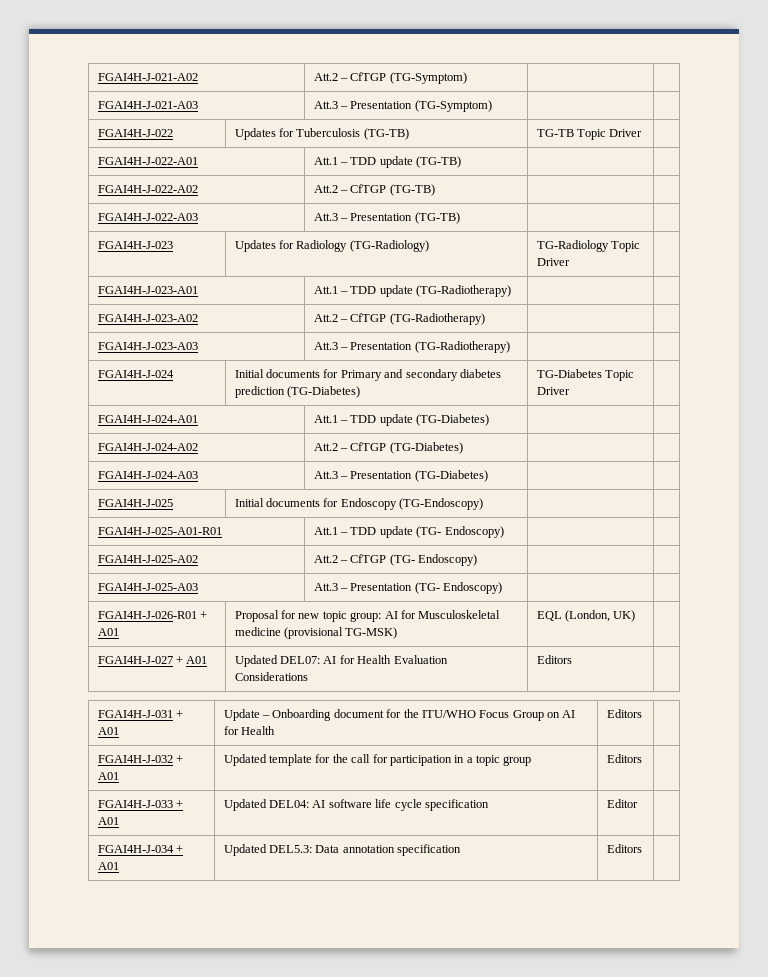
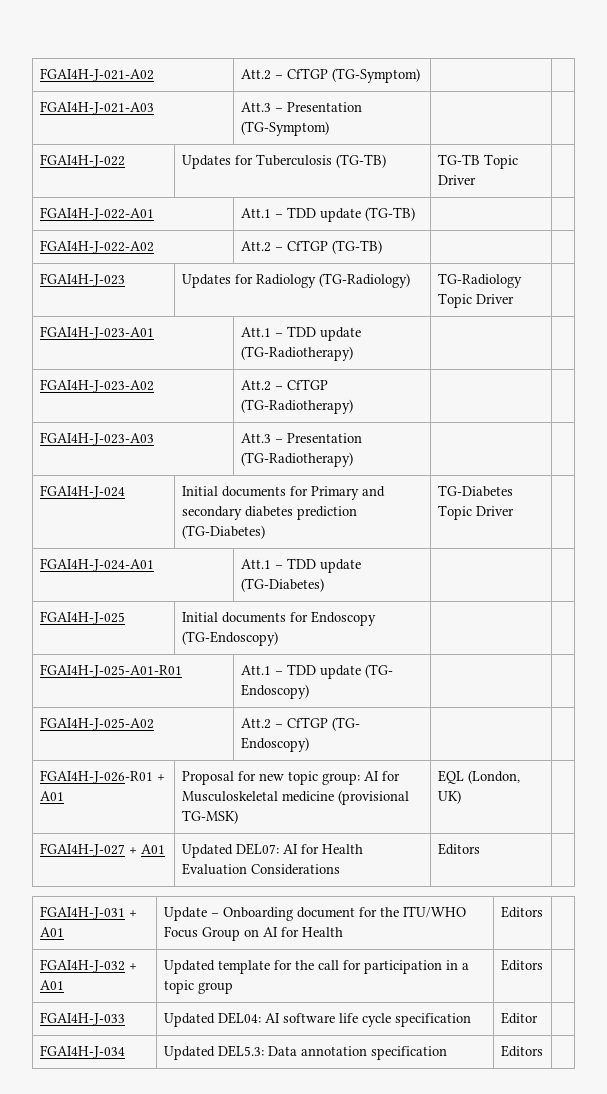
- FGAI4H-J-022-A03 | Att.3 – Presentation (TG-TB) | |
- FGAI4H-J-024-A02 | Att.2 – CfTGP (TG-Diabetes) | |
- FGAI4H-J-024-A03 | Att.3 – Presentation (TG-Diabetes) | |
- FGAI4H-J-025-A03 | Att.3 – Presentation (TG- Endoscopy) | |
- FGAI4H-J-033 + A01 | Updated DEL04: AI software life cycle specification | Editor |
+ FGAI4H-J-033 | Updated DEL04: AI software life cycle specification | Editor |
- FGAI4H-J-034 + A01 | Updated DEL5.3: Data annotation specification | Editors |
+ FGAI4H-J-034 | Updated DEL5.3: Data annotation specification | Editors |

